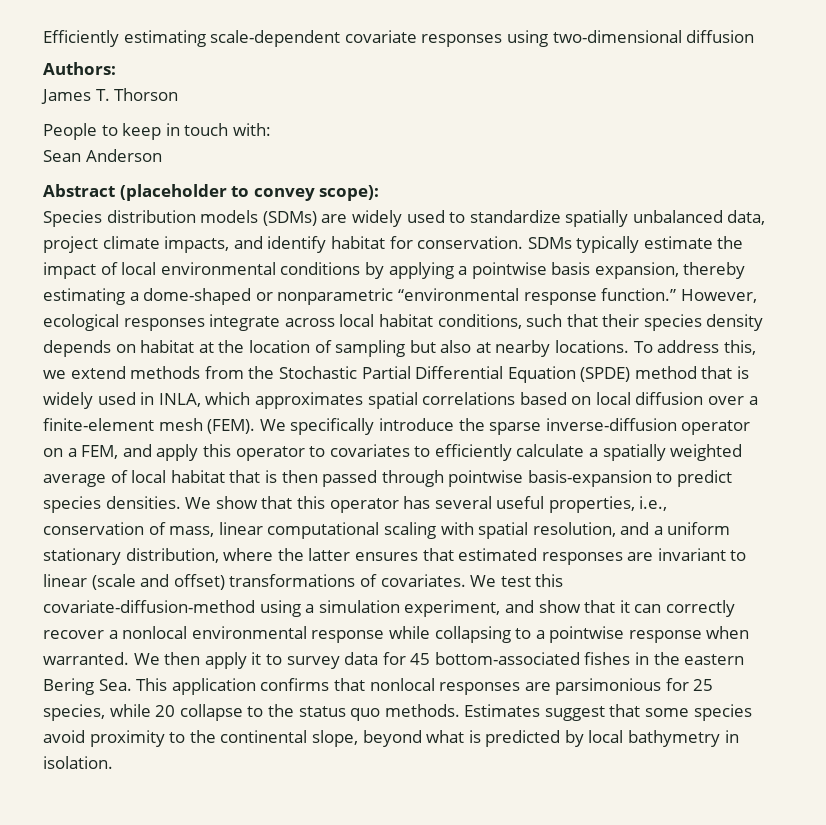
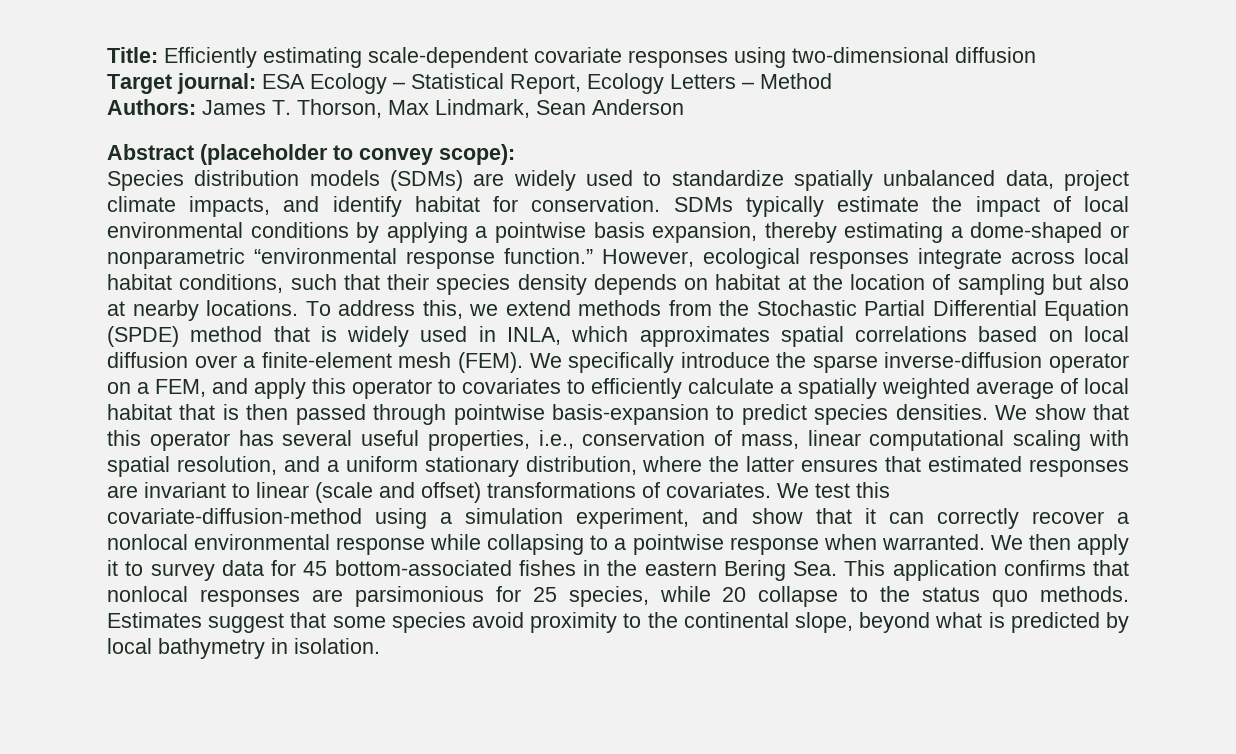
- Efficiently estimating scale-dependent covariate responses using two-dimensional diffusion
+ Title: Efficiently estimating scale-dependent covariate responses using two-dimensional diffusion
+ Target journal: ESA Ecology – Statistical Report, Ecology Letters – Method
- Authors:
- James T. Thorson
- People to keep in touch with:
- Sean Anderson
+ Authors: James T. Thorson, Max Lindmark, Sean Anderson

